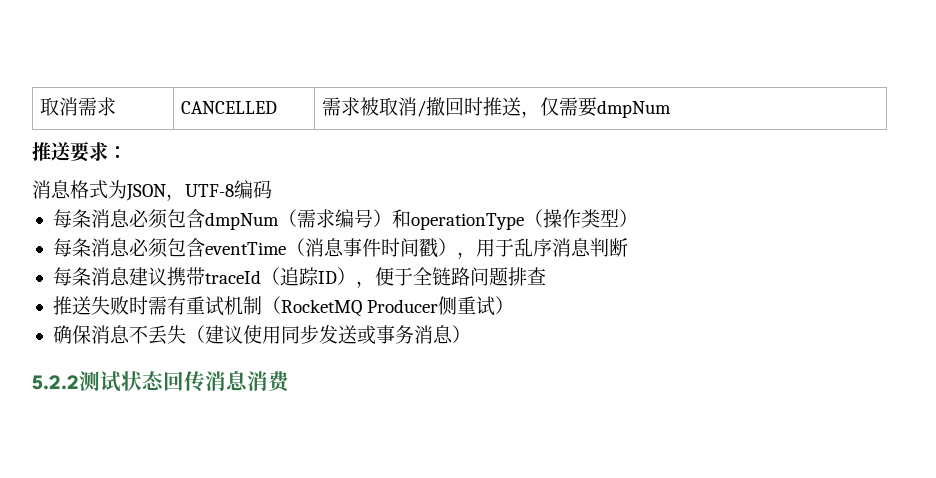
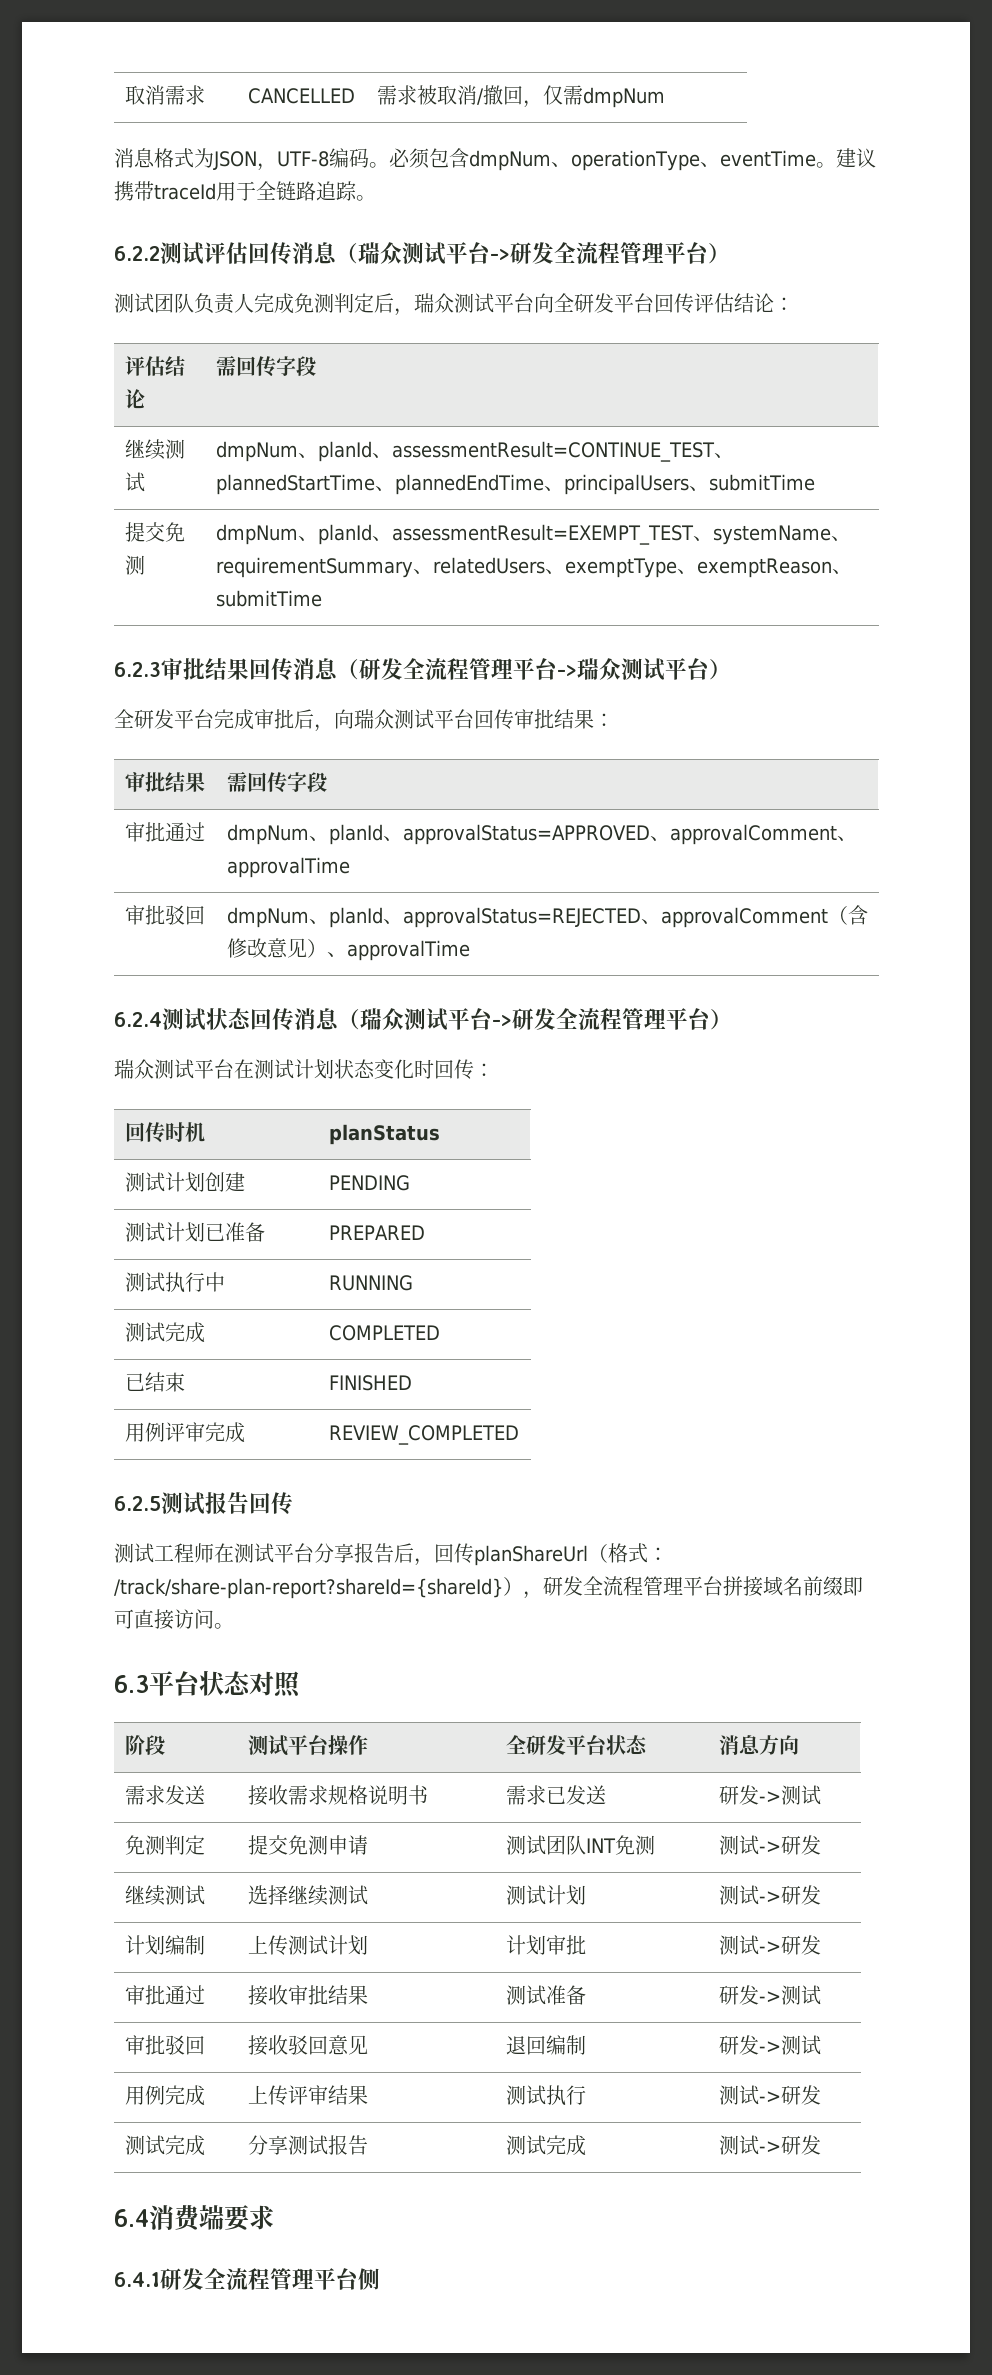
- 取消需求 | CANCELLED | 需求被取消/撤回时推送，仅需要dmpNum
- 推送要求：
+ 取消需求 | CANCELLED | 需求被取消/撤回，仅需dmpNum
- 消息格式为JSON，UTF-8编码
- 每条消息必须包含dmpNum（需求编号）和operationType（操作类型）
- 每条消息必须包含eventTime（消息事件时间戳），用于乱序消息判断
- 每条消息建议携带traceId（追踪ID），便于全链路问题排查
- 推送失败时需有重试机制（RocketMQ Producer侧重试）
- 确保消息不丢失（建议使用同步发送或事务消息）
- 5.2.2测试状态回传消息消费
+ 消息格式为JSON，UTF-8编码。必须包含dmpNum、operationType、eventTime。建议携带traceId用于全链路追踪。
+ 6.2.2测试评估回传消息（瑞众测试平台->研发全流程管理平台）
+ 测试团队负责人完成免测判定后，瑞众测试平台向全研发平台回传评估结论：
+ 评估结论 | 需回传字段
+ 继续测试 | dmpNum、planId、assessmentResult=CONTINUE_TEST、plannedStartTime、plannedEndTime、principalUsers、submitTime
+ 提交免测 | dmpNum、planId、assessmentResult=EXEMPT_TEST、systemName、requirementSummary、relatedUsers、exemptType、exemptReason、submitTime
+ 6.2.3审批结果回传消息（研发全流程管理平台->瑞众测试平台）
+ 全研发平台完成审批后，向瑞众测试平台回传审批结果：
+ 审批结果 | 需回传字段
+ 审批通过 | dmpNum、planId、approvalStatus=APPROVED、approvalComment、approvalTime
+ 审批驳回 | dmpNum、planId、approvalStatus=REJECTED、approvalComment（含修改意见）、approvalTime
+ 6.2.4测试状态回传消息（瑞众测试平台->研发全流程管理平台）
+ 瑞众测试平台在测试计划状态变化时回传：
+ 回传时机 | planStatus
+ 测试计划创建 | PENDING
+ 测试计划已准备 | PREPARED
+ 测试执行中 | RUNNING
+ 测试完成 | COMPLETED
+ 已结束 | FINISHED
+ 用例评审完成 | REVIEW_COMPLETED
+ 6.2.5测试报告回传
+ 测试工程师在测试平台分享报告后，回传planShareUrl（格式：/track/share-plan-report?shareId={shareId}），研发全流程管理平台拼接域名前缀即可直接访问。
+ 6.3平台状态对照
+ 阶段 | 测试平台操作 | 全研发平台状态 | 消息方向
+ 需求发送 | 接收需求规格说明书 | 需求已发送 | 研发->测试
+ 免测判定 | 提交免测申请 | 测试团队INT免测 | 测试->研发
+ 继续测试 | 选择继续测试 | 测试计划 | 测试->研发
+ 计划编制 | 上传测试计划 | 计划审批 | 测试->研发
+ 审批通过 | 接收审批结果 | 测试准备 | 研发->测试
+ 审批驳回 | 接收驳回意见 | 退回编制 | 研发->测试
+ 用例完成 | 上传评审结果 | 测试执行 | 测试->研发
+ 测试完成 | 分享测试报告 | 测试完成 | 测试->研发
+ 6.4消费端要求
+ 6.4.1研发全流程管理平台侧

